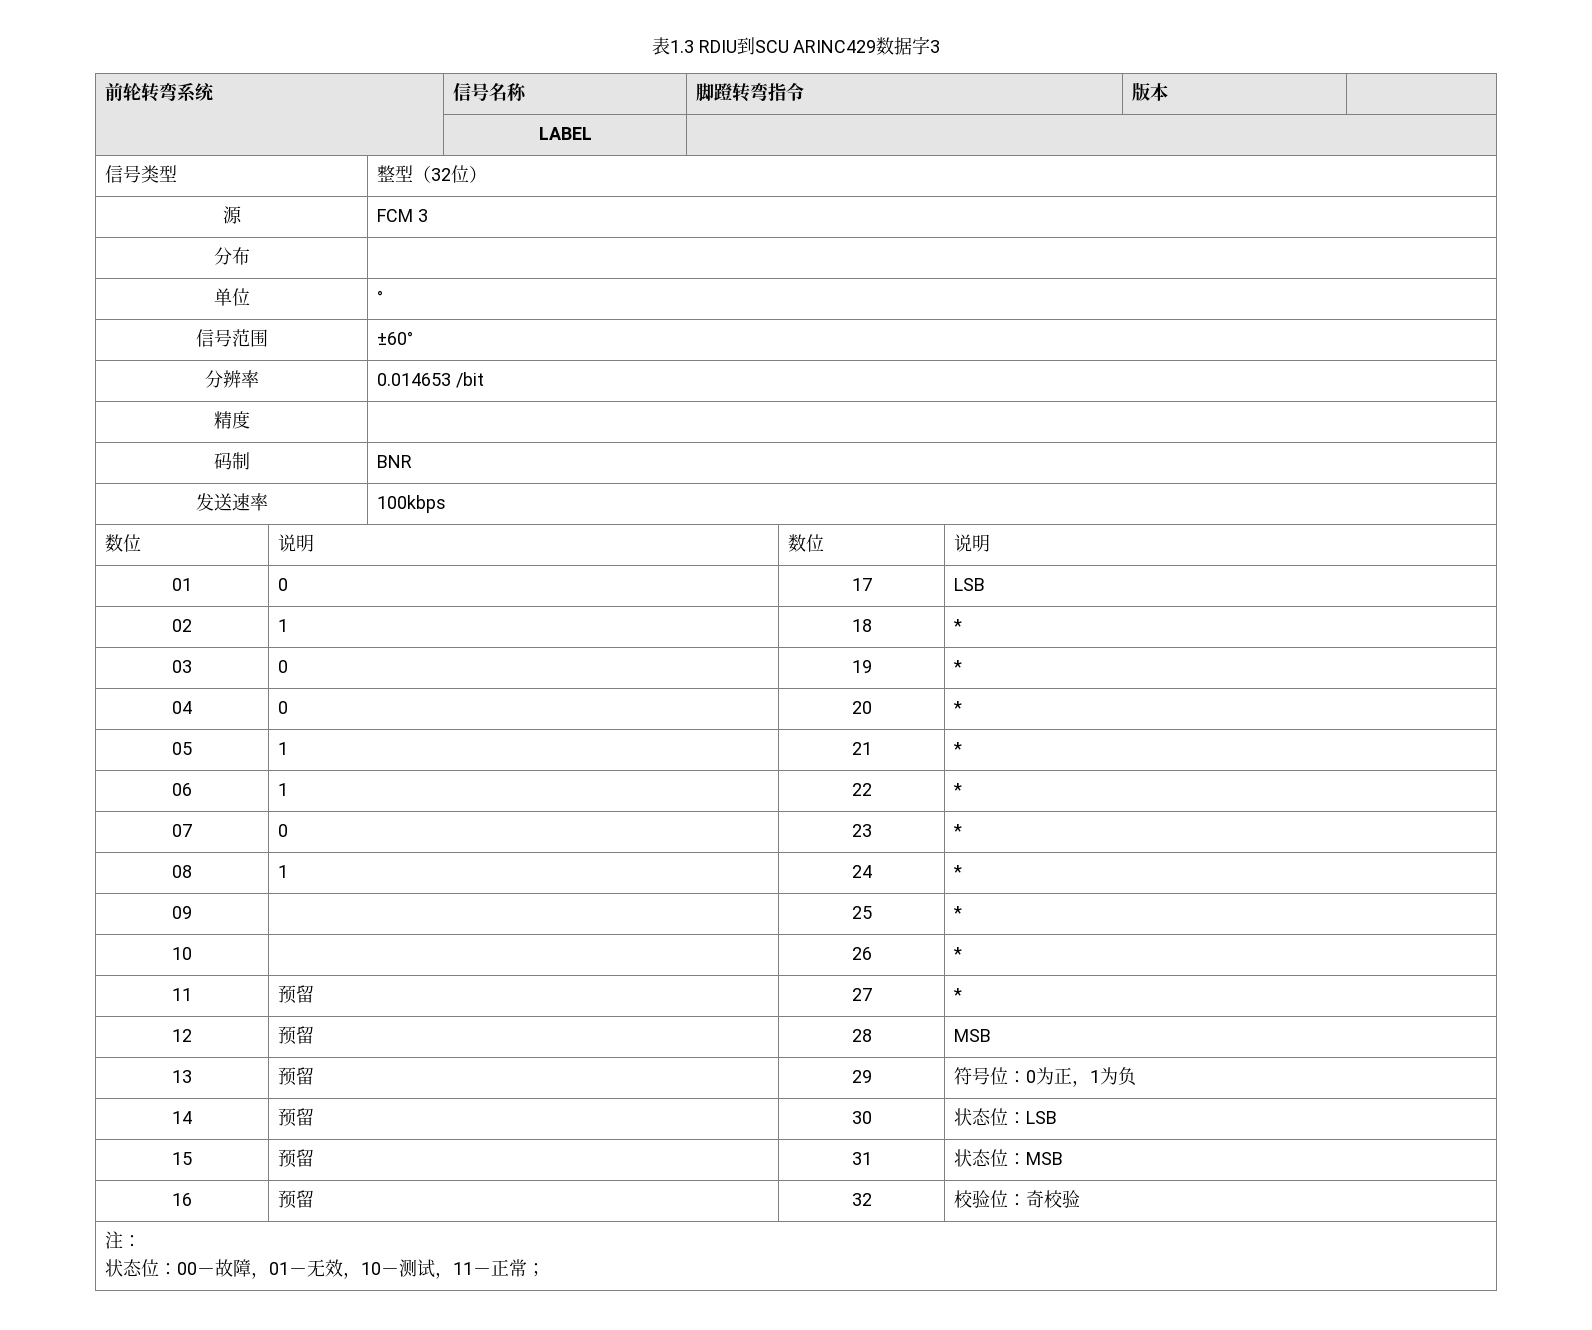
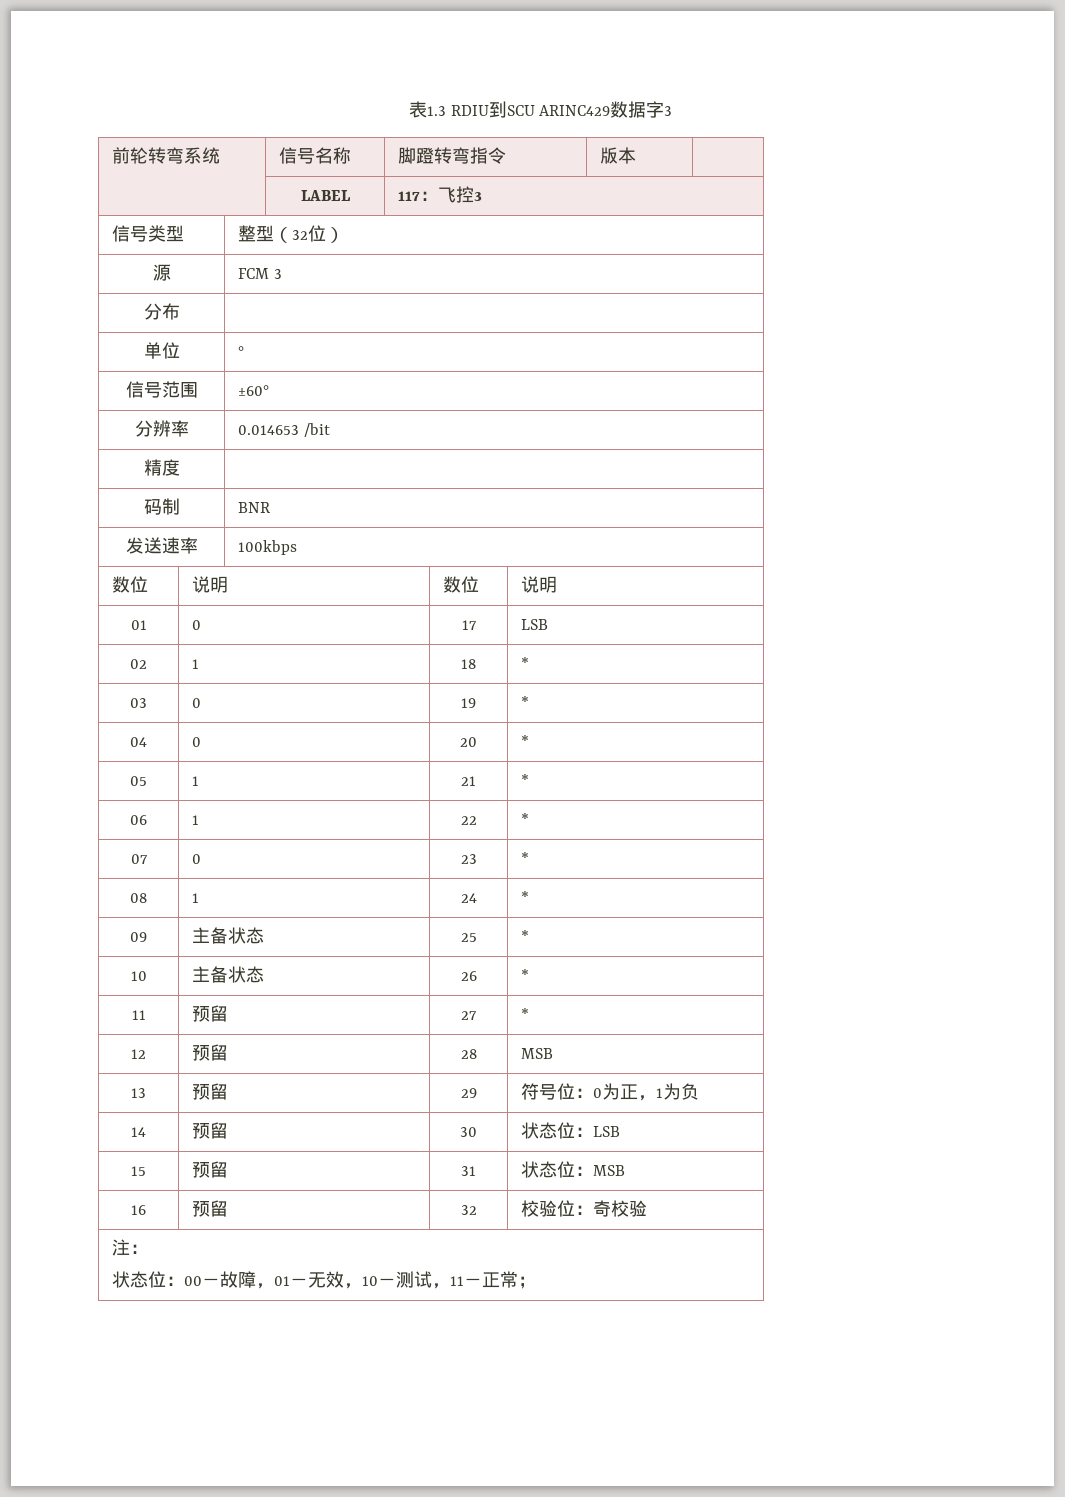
- | LABEL |
+ | LABEL | 117：飞控3
- 09 | | 25 | *
+ 09 | 主备状态 | 25 | *
- 10 | | 26 | *
+ 10 | 主备状态 | 26 | *

